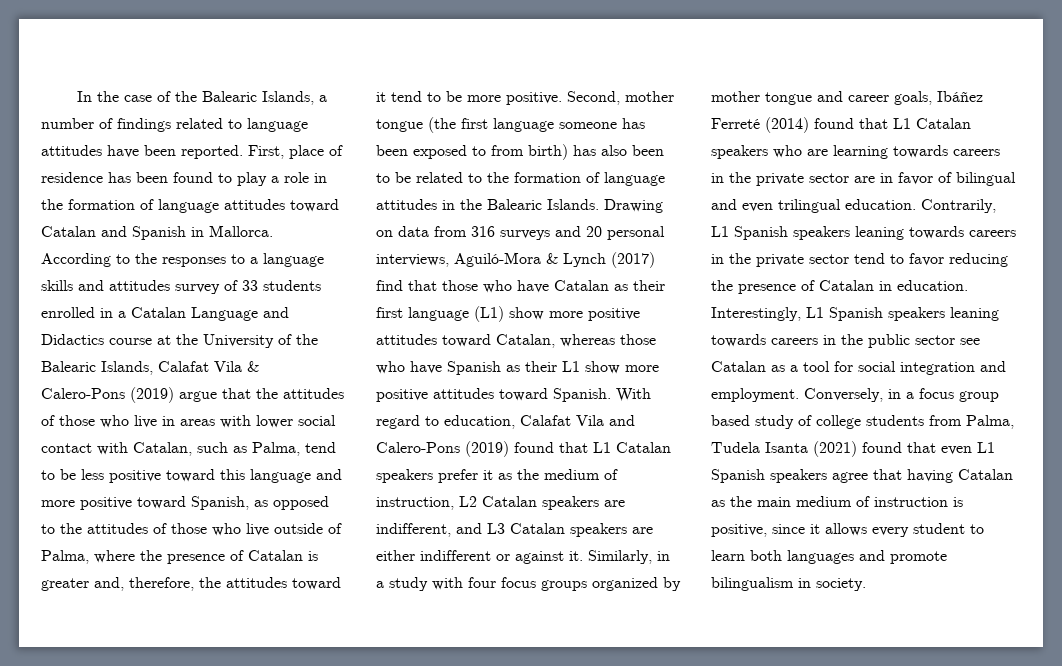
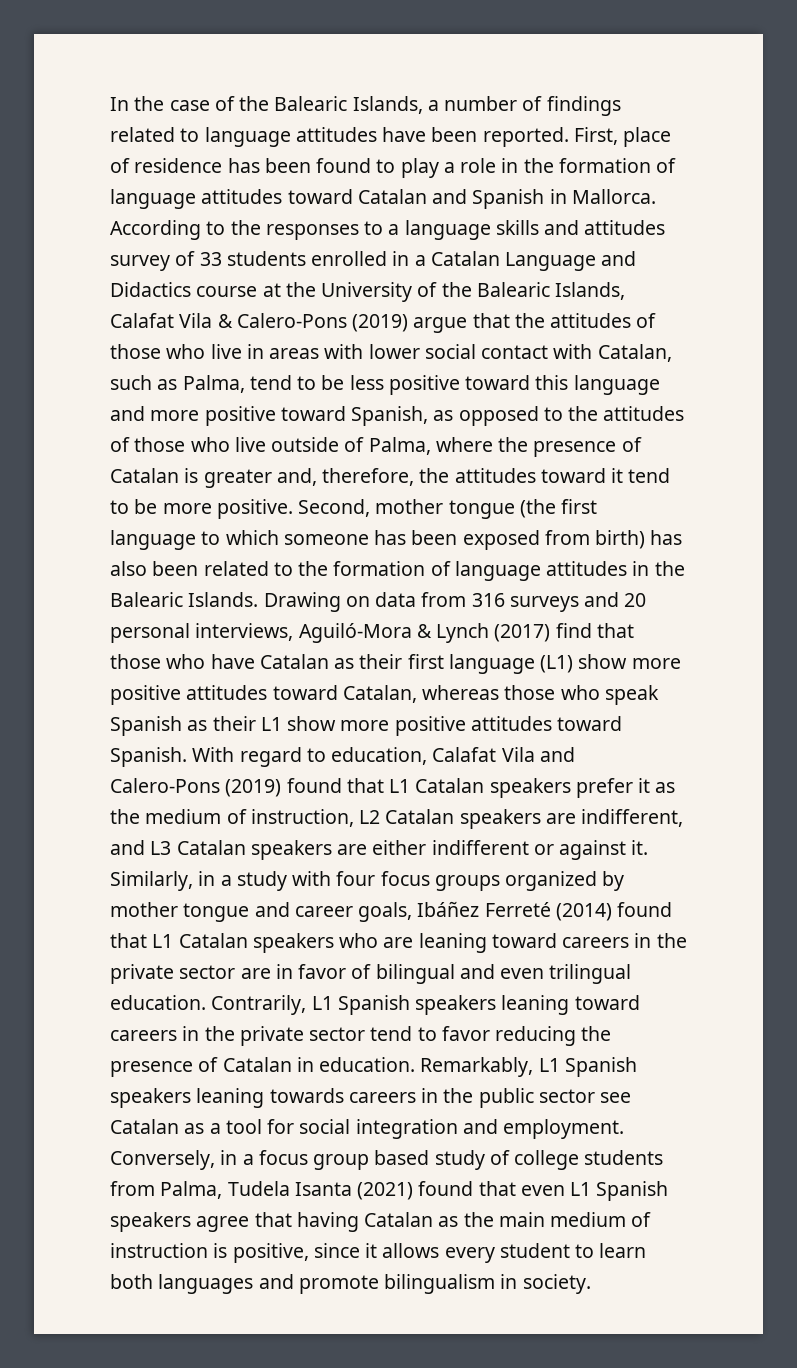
- Second, mother tongue (the first language someone has been exposed to from birth) has also been to be related to the formation of language attitudes in the Balearic Islands.
+ Second, mother tongue (the first language to which someone has been exposed from birth) has also been related to the formation of language attitudes in the Balearic Islands.
- Drawing on data from 316 surveys and 20 personal interviews, Aguiló-Mora & Lynch (2017) find that those who have Catalan as their first language (L1) show more positive attitudes toward Catalan, whereas those who have Spanish as their L1 show more positive attitudes toward Spanish.
+ Drawing on data from 316 surveys and 20 personal interviews, Aguiló-Mora & Lynch (2017) find that those who have Catalan as their first language (L1) show more positive attitudes toward Catalan, whereas those who speak Spanish as their L1 show more positive attitudes toward Spanish.
- Similarly, in a study with four focus groups organized by mother tongue and career goals, Ibáñez Ferreté (2014) found that L1 Catalan speakers who are learning towards careers in the private sector are in favor of bilingual and even trilingual education.
+ Similarly, in a study with four focus groups organized by mother tongue and career goals, Ibáñez Ferreté (2014) found that L1 Catalan speakers who are leaning toward careers in the private sector are in favor of bilingual and even trilingual education.
- Contrarily, L1 Spanish speakers leaning towards careers in the private sector tend to favor reducing the presence of Catalan in education.
+ Contrarily, L1 Spanish speakers leaning toward careers in the private sector tend to favor reducing the presence of Catalan in education.
- Interestingly, L1 Spanish speakers leaning towards careers in the public sector see Catalan as a tool for social integration and employment.
+ Remarkably, L1 Spanish speakers leaning towards careers in the public sector see Catalan as a tool for social integration and employment.

